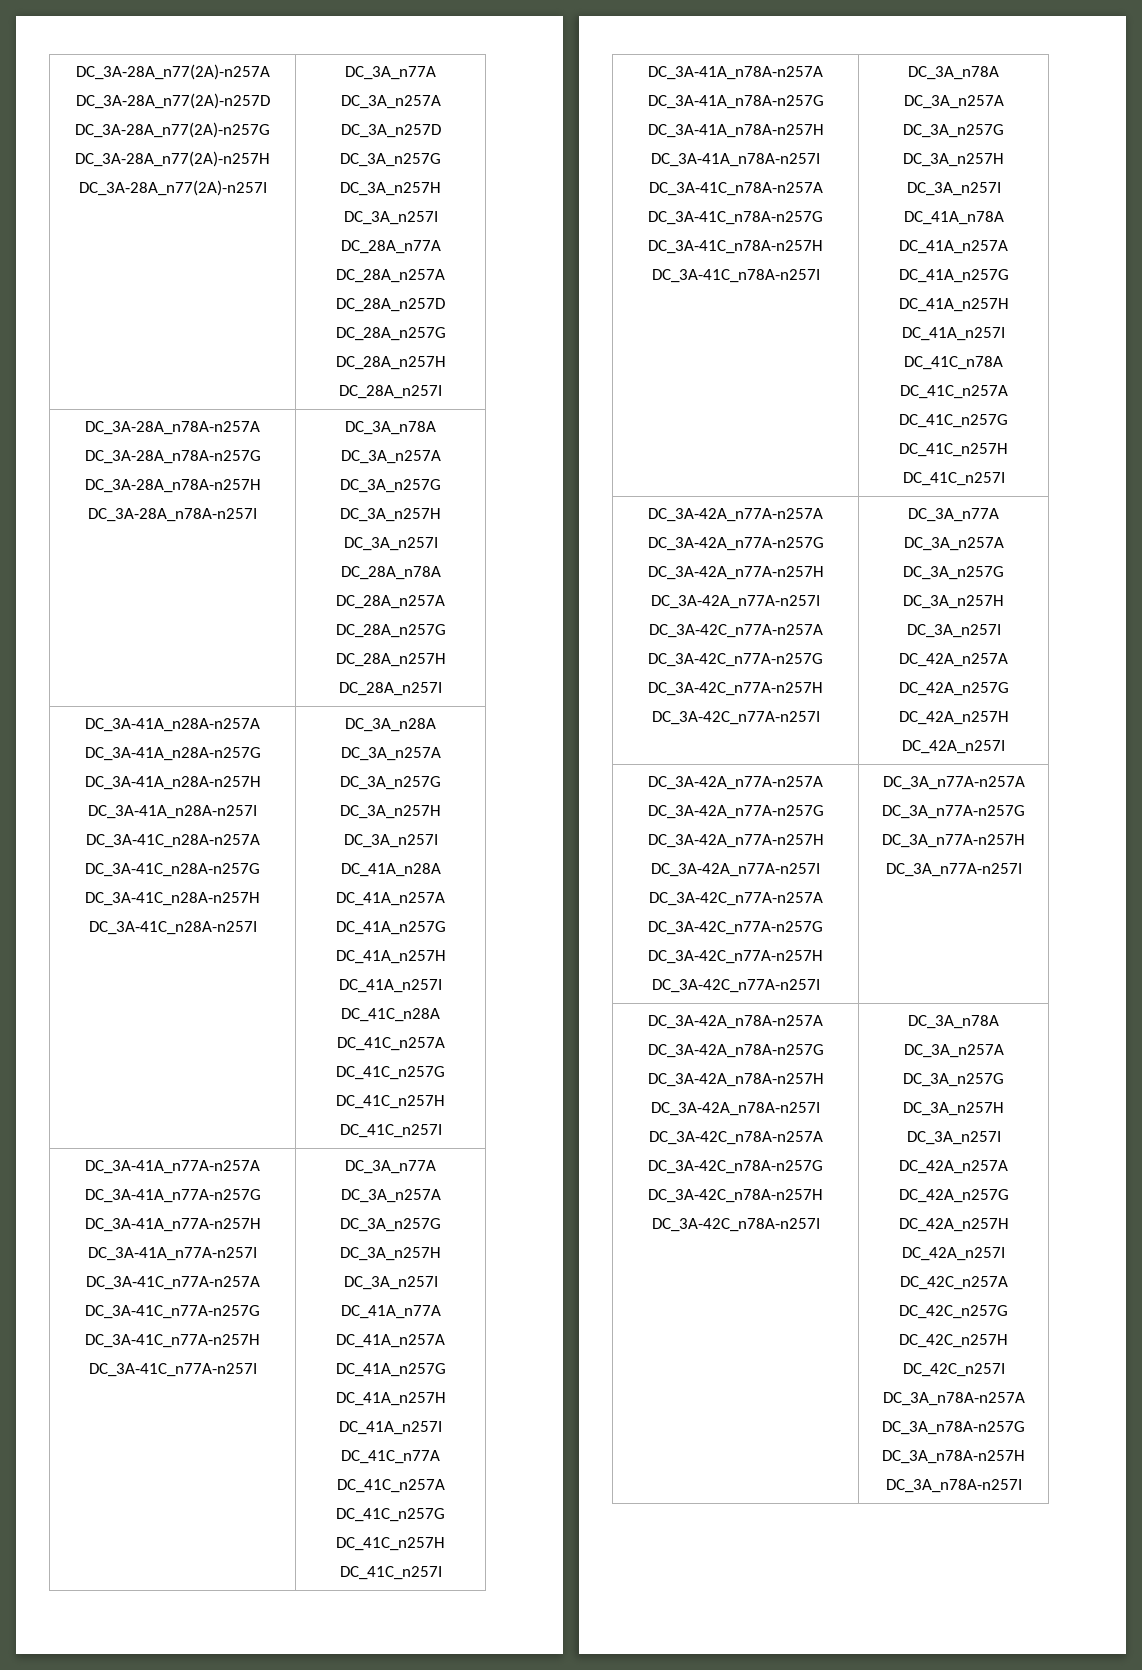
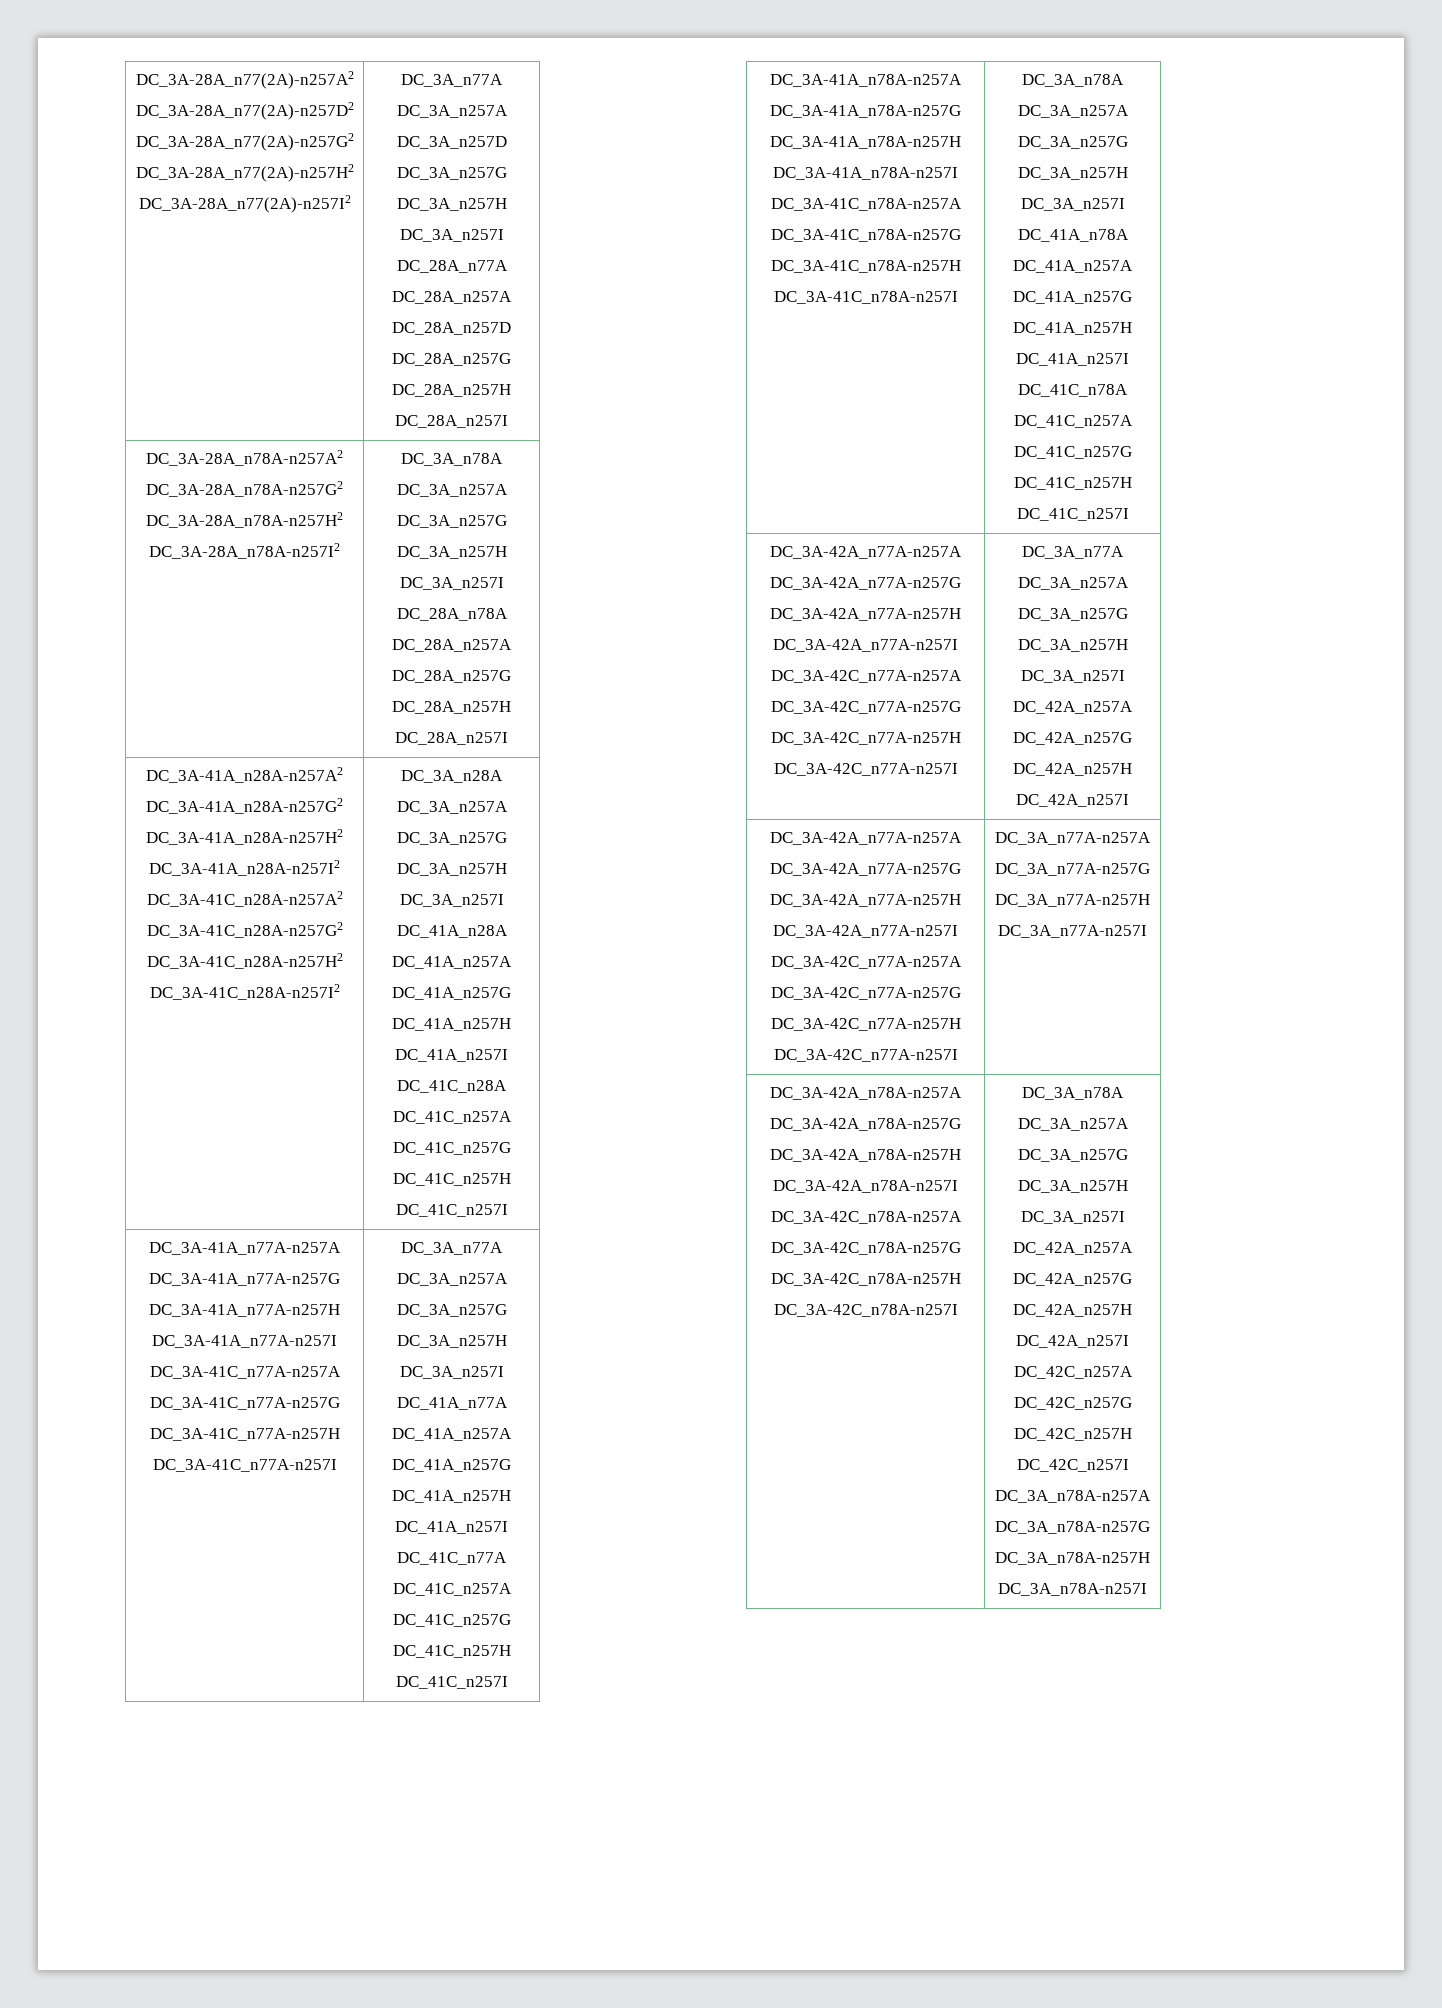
- DC_3A-28A_n77(2A)-n257A
- DC_3A-28A_n77(2A)-n257D
- DC_3A-28A_n77(2A)-n257G
- DC_3A-28A_n77(2A)-n257H
- DC_3A-28A_n77(2A)-n257I | DC_3A_n77A
+ DC_3A-28A_n77(2A)-n257A2
+ DC_3A-28A_n77(2A)-n257D2
+ DC_3A-28A_n77(2A)-n257G2
+ DC_3A-28A_n77(2A)-n257H2
+ DC_3A-28A_n77(2A)-n257I2 | DC_3A_n77A
- DC_3A-28A_n78A-n257A
- DC_3A-28A_n78A-n257G
- DC_3A-28A_n78A-n257H
- DC_3A-28A_n78A-n257I | DC_3A_n78A
+ DC_3A-28A_n78A-n257A2
+ DC_3A-28A_n78A-n257G2
+ DC_3A-28A_n78A-n257H2
+ DC_3A-28A_n78A-n257I2 | DC_3A_n78A
- DC_3A-41A_n28A-n257A
- DC_3A-41A_n28A-n257G
- DC_3A-41A_n28A-n257H
- DC_3A-41A_n28A-n257I
- DC_3A-41C_n28A-n257A
- DC_3A-41C_n28A-n257G
- DC_3A-41C_n28A-n257H
- DC_3A-41C_n28A-n257I | DC_3A_n28A
+ DC_3A-41A_n28A-n257A2
+ DC_3A-41A_n28A-n257G2
+ DC_3A-41A_n28A-n257H2
+ DC_3A-41A_n28A-n257I2
+ DC_3A-41C_n28A-n257A2
+ DC_3A-41C_n28A-n257G2
+ DC_3A-41C_n28A-n257H2
+ DC_3A-41C_n28A-n257I2 | DC_3A_n28A

